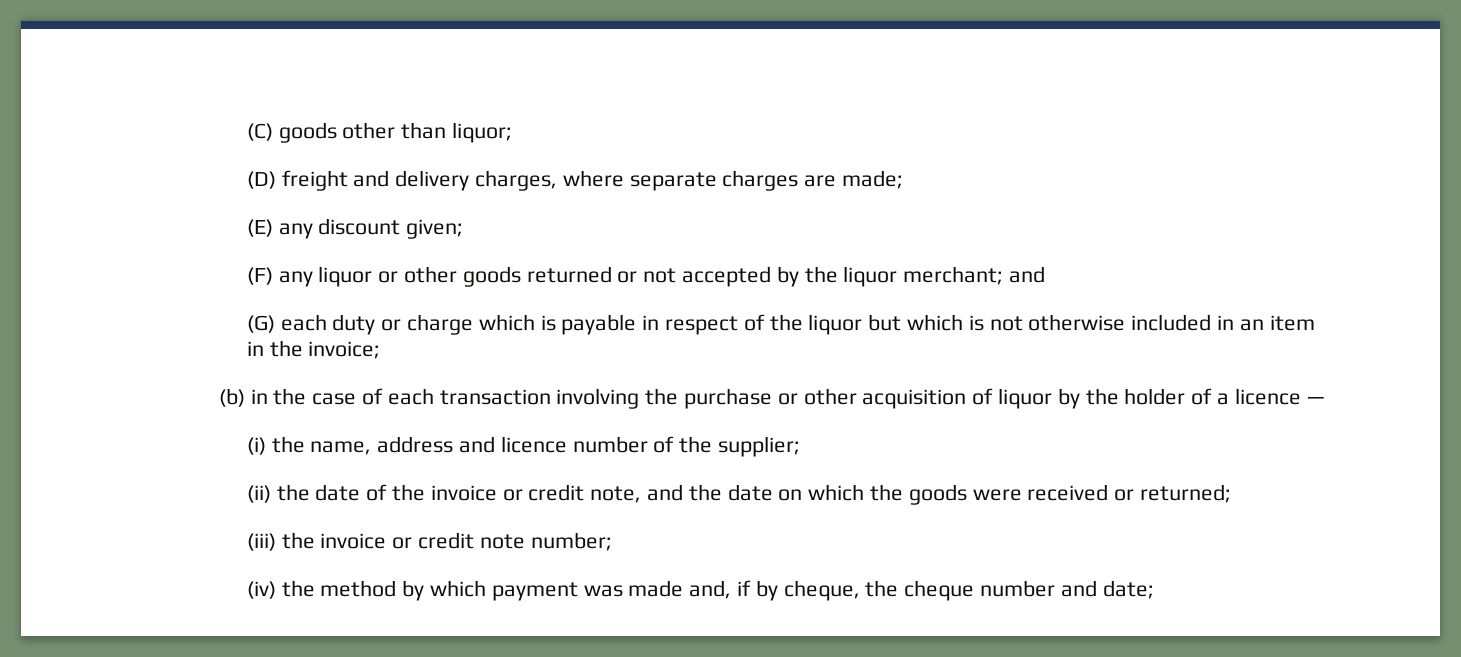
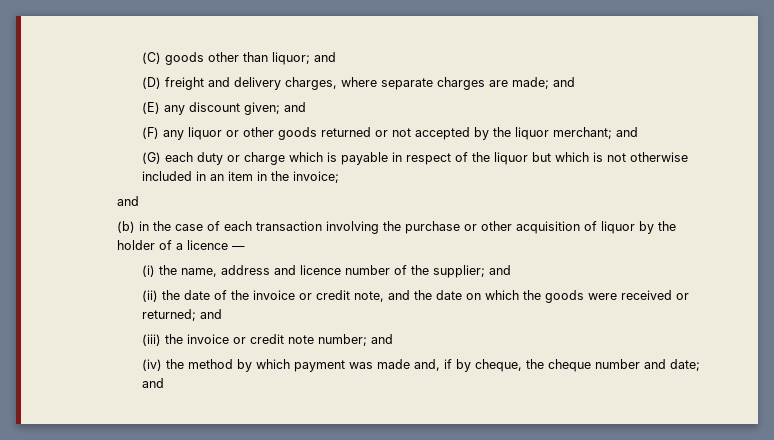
- (C) goods other than liquor;
+ (C) goods other than liquor; and
- (D) freight and delivery charges, where separate charges are made;
+ (D) freight and delivery charges, where separate charges are made; and
- (E) any discount given;
+ (E) any discount given; and
  (G) each duty or charge which is payable in respect of the liquor but which is not otherwise included in an item in the invoice;
+ and
- (i) the name, address and licence number of the supplier;
+ (i) the name, address and licence number of the supplier; and
- (ii) the date of the invoice or credit note, and the date on which the goods were received or returned;
+ (ii) the date of the invoice or credit note, and the date on which the goods were received or returned; and
- (iii) the invoice or credit note number;
+ (iii) the invoice or credit note number; and
- (iv) the method by which payment was made and, if by cheque, the cheque number and date;
+ (iv) the method by which payment was made and, if by cheque, the cheque number and date; and

